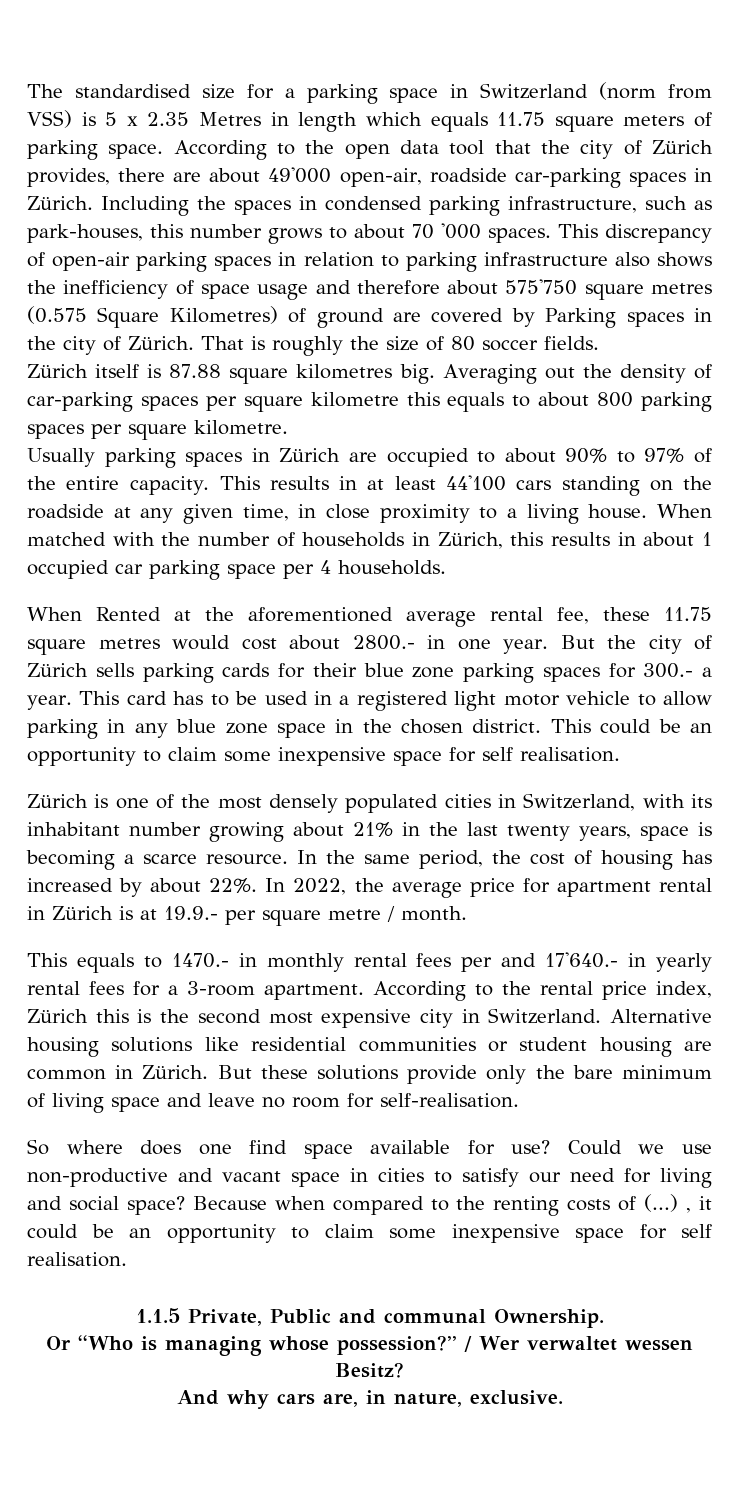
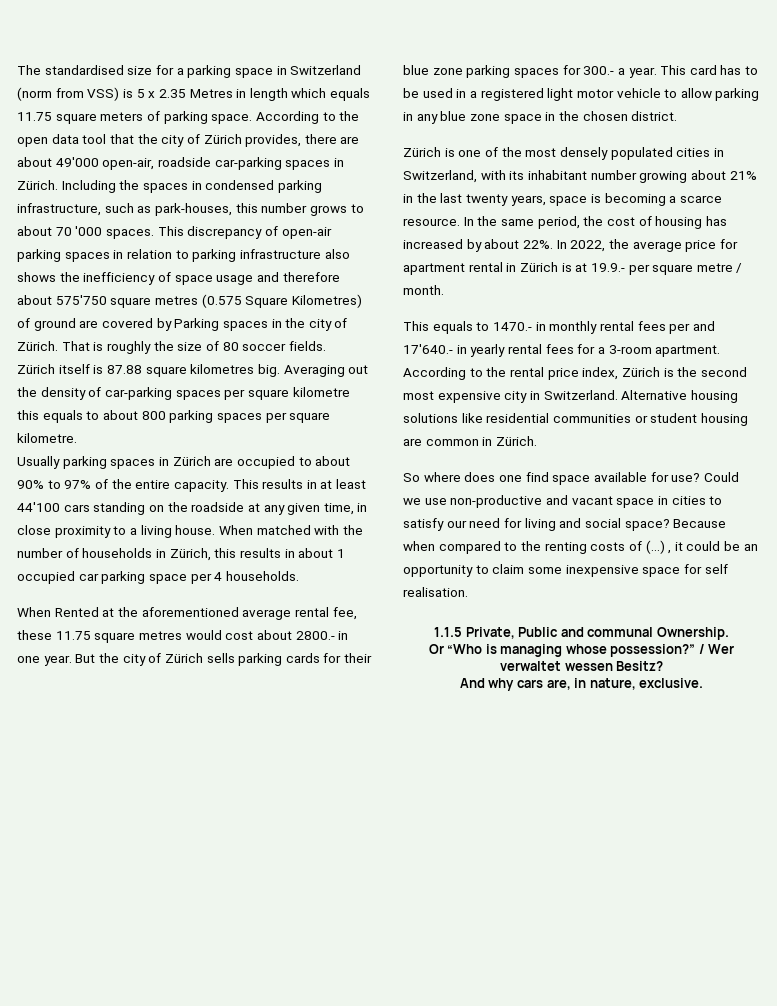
- This could be an opportunity to claim some inexpensive space for self realisation.
- According to the rental price index, Zürich this is the second most expensive city in Switzerland.
+ According to the rental price index, Zürich is the second most expensive city in Switzerland.
- But these solutions provide only the bare minimum of living space and leave no room for self-realisation.

